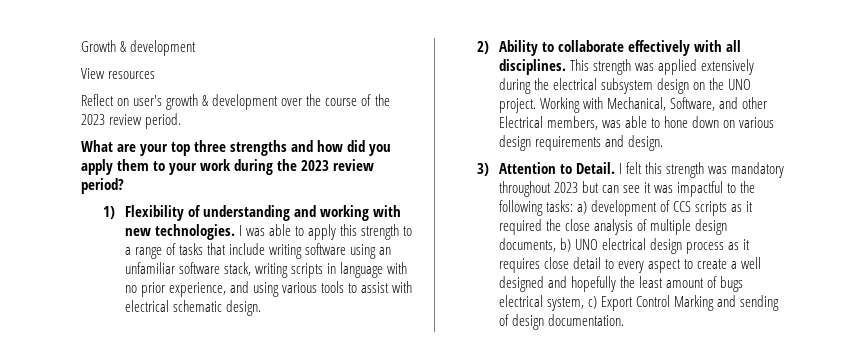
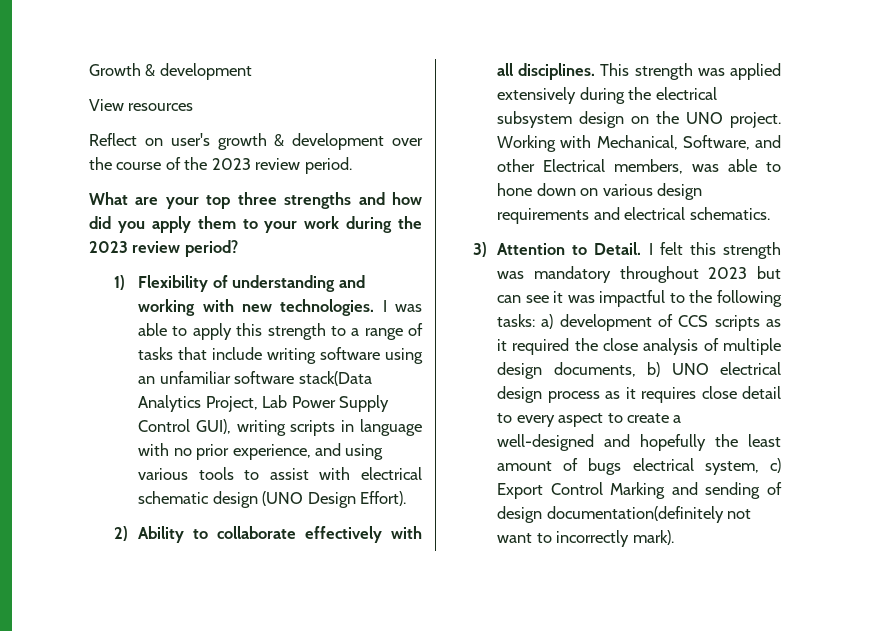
- I was able to apply this strength to a range of tasks that include writing software using an unfamiliar software stack, writing scripts in language with no prior experience, and using various tools to assist with electrical schematic design.
+ I was able to apply this strength to a range of tasks that include writing software using an unfamiliar software stack(Data Analytics Project, Lab Power Supply Control GUI), writing scripts in language with no prior experience, and using various tools to assist with electrical schematic design (UNO Design Effort).
- Working with Mechanical, Software, and other Electrical members, was able to hone down on various design requirements and design.
+ Working with Mechanical, Software, and other Electrical members, was able to hone down on various design requirements and electrical schematics.
- a) development of CCS scripts as it required the close analysis of multiple design documents, b) UNO electrical design process as it requires close detail to every aspect to create a well designed and hopefully the least amount of bugs electrical system, c) Export Control Marking and sending of design documentation.
+ a) development of CCS scripts as it required the close analysis of multiple design documents, b) UNO electrical design process as it requires close detail to every aspect to create a well-designed and hopefully the least amount of bugs electrical system, c) Export Control Marking and sending of design documentation(definitely not want to incorrectly mark).

